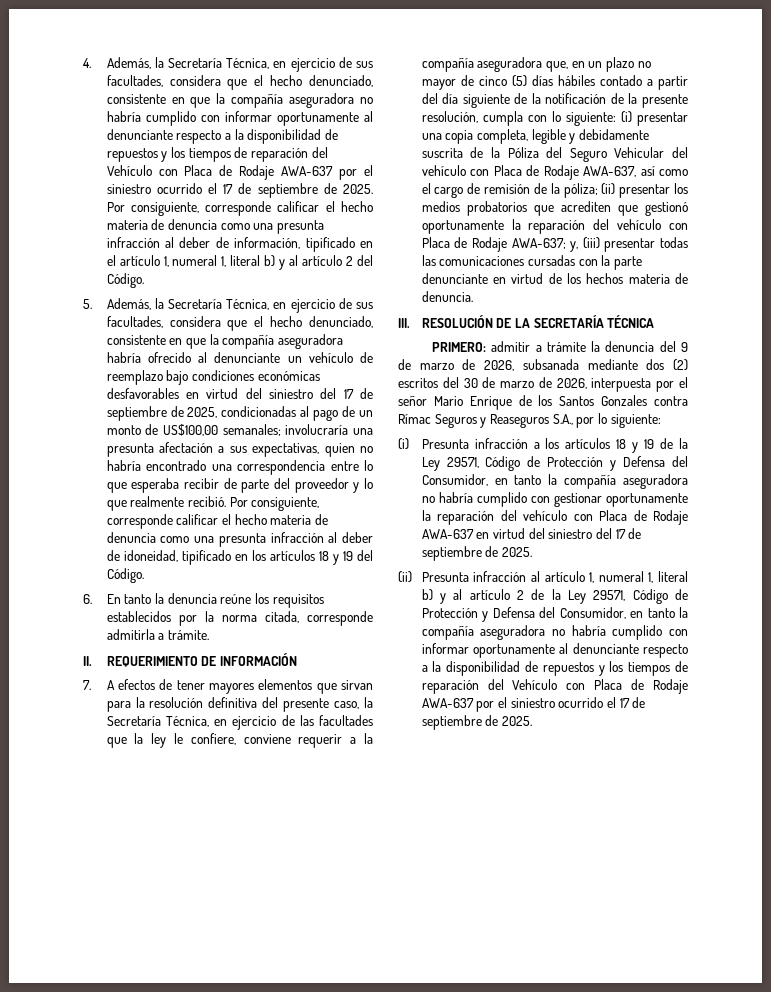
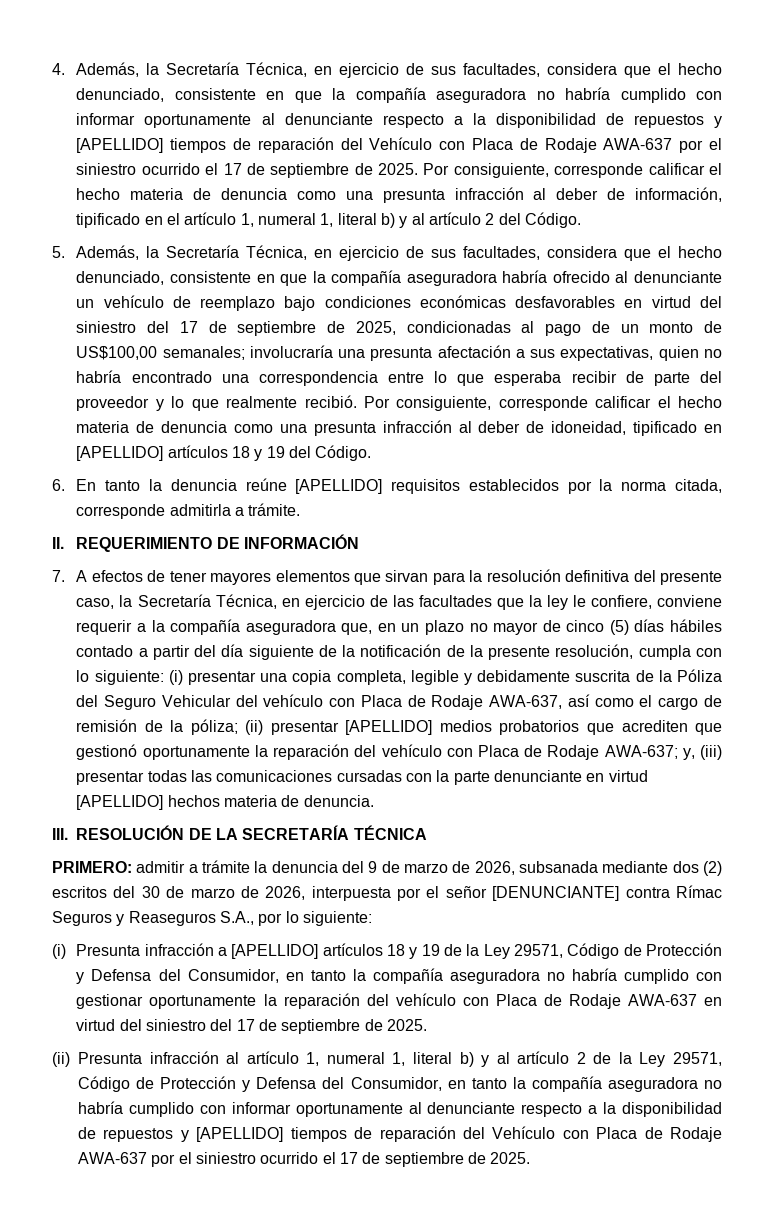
- 4. Además, la Secretaría Técnica, en ejercicio de sus facultades, considera que el hecho denunciado, consistente en que la compañía aseguradora no habría cumplido con informar oportunamente al denunciante respecto a la disponibilidad de repuestos y los tiempos de reparación del Vehículo con Placa de Rodaje AWA-637 por el siniestro ocurrido el 17 de septiembre de 2025.
+ 4. Además, la Secretaría Técnica, en ejercicio de sus facultades, considera que el hecho denunciado, consistente en que la compañía aseguradora no habría cumplido con informar oportunamente al denunciante respecto a la disponibilidad de repuestos y [APELLIDO] tiempos de reparación del Vehículo con Placa de Rodaje AWA-637 por el siniestro ocurrido el 17 de septiembre de 2025.
- Por consiguiente, corresponde calificar el hecho materia de denuncia como una presunta infracción al deber de idoneidad, tipificado en los artículos 18 y 19 del Código.
+ Por consiguiente, corresponde calificar el hecho materia de denuncia como una presunta infracción al deber de idoneidad, tipificado en [APELLIDO] artículos 18 y 19 del Código.
- 6. En tanto la denuncia reúne los requisitos establecidos por la norma citada, corresponde admitirla a trámite.
+ 6. En tanto la denuncia reúne [APELLIDO] requisitos establecidos por la norma citada, corresponde admitirla a trámite.
- (ii) presentar los medios probatorios que acrediten que gestionó oportunamente la reparación del vehículo con Placa de Rodaje AWA-637;
+ (ii) presentar [APELLIDO] medios probatorios que acrediten que gestionó oportunamente la reparación del vehículo con Placa de Rodaje AWA-637;
- y, (iii) presentar todas las comunicaciones cursadas con la parte denunciante en virtud de los hechos materia de denuncia.
+ y, (iii) presentar todas las comunicaciones cursadas con la parte denunciante en virtud [APELLIDO] hechos materia de denuncia.
- PRIMERO: admitir a trámite la denuncia del 9 de marzo de 2026, subsanada mediante dos (2) escritos del 30 de marzo de 2026, interpuesta por el señor Mario Enrique de los Santos Gonzales contra Rímac Seguros y Reaseguros S.A., por lo siguiente:
+ PRIMERO: admitir a trámite la denuncia del 9 de marzo de 2026, subsanada mediante dos (2) escritos del 30 de marzo de 2026, interpuesta por el señor [DENUNCIANTE] contra Rímac Seguros y Reaseguros S.A., por lo siguiente:
- (i) Presunta infracción a los artículos 18 y 19 de la Ley 29571, Código de Protección y Defensa del Consumidor, en tanto la compañía aseguradora no habría cumplido con gestionar oportunamente la reparación del vehículo con Placa de Rodaje AWA-637 en virtud del siniestro del 17 de septiembre de 2025.
+ (i) Presunta infracción a [APELLIDO] artículos 18 y 19 de la Ley 29571, Código de Protección y Defensa del Consumidor, en tanto la compañía aseguradora no habría cumplido con gestionar oportunamente la reparación del vehículo con Placa de Rodaje AWA-637 en virtud del siniestro del 17 de septiembre de 2025.
- (ii) Presunta infracción al artículo 1, numeral 1, literal b) y al artículo 2 de la Ley 29571, Código de Protección y Defensa del Consumidor, en tanto la compañía aseguradora no habría cumplido con informar oportunamente al denunciante respecto a la disponibilidad de repuestos y los tiempos de reparación del Vehículo con Placa de Rodaje AWA-637 por el siniestro ocurrido el 17 de septiembre de 2025.
+ (ii) Presunta infracción al artículo 1, numeral 1, literal b) y al artículo 2 de la Ley 29571, Código de Protección y Defensa del Consumidor, en tanto la compañía aseguradora no habría cumplido con informar oportunamente al denunciante respecto a la disponibilidad de repuestos y [APELLIDO] tiempos de reparación del Vehículo con Placa de Rodaje AWA-637 por el siniestro ocurrido el 17 de septiembre de 2025.

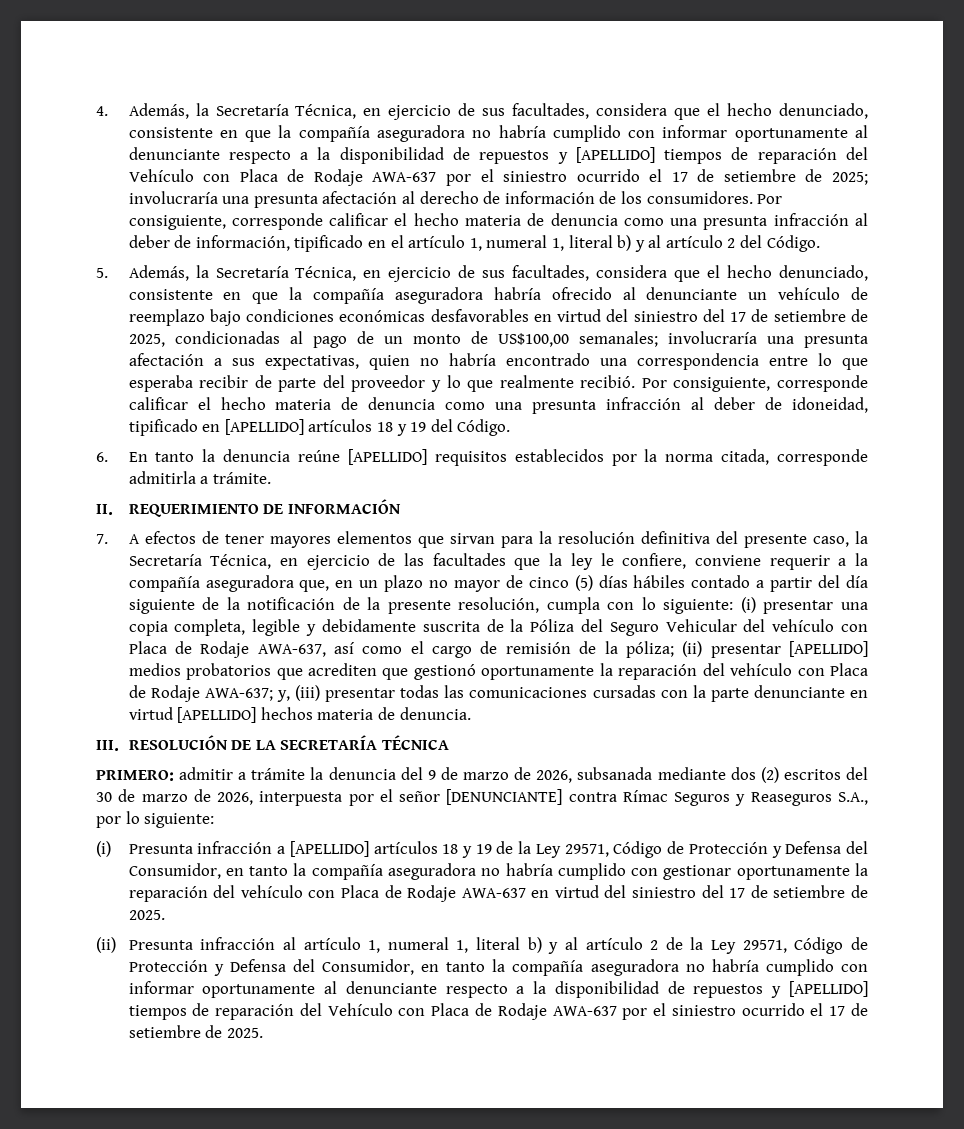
- 4. Además, la Secretaría Técnica, en ejercicio de sus facultades, considera que el hecho denunciado, consistente en que la compañía aseguradora no habría cumplido con informar oportunamente al denunciante respecto a la disponibilidad de repuestos y [APELLIDO] tiempos de reparación del Vehículo con Placa de Rodaje AWA-637 por el siniestro ocurrido el 17 de septiembre de 2025.
+ 4. Además, la Secretaría Técnica, en ejercicio de sus facultades, considera que el hecho denunciado, consistente en que la compañía aseguradora no habría cumplido con informar oportunamente al denunciante respecto a la disponibilidad de repuestos y [APELLIDO] tiempos de reparación del Vehículo con Placa de Rodaje AWA-637 por el siniestro ocurrido el 17 de setiembre de 2025; involucraría una presunta afectación al derecho de información de los consumidores.
- 5. Además, la Secretaría Técnica, en ejercicio de sus facultades, considera que el hecho denunciado, consistente en que la compañía aseguradora habría ofrecido al denunciante un vehículo de reemplazo bajo condiciones económicas desfavorables en virtud del siniestro del 17 de septiembre de 2025, condicionadas al pago de un monto de US$100,00 semanales;
+ 5. Además, la Secretaría Técnica, en ejercicio de sus facultades, considera que el hecho denunciado, consistente en que la compañía aseguradora habría ofrecido al denunciante un vehículo de reemplazo bajo condiciones económicas desfavorables en virtud del siniestro del 17 de setiembre de 2025, condicionadas al pago de un monto de US$100,00 semanales;
- (i) Presunta infracción a [APELLIDO] artículos 18 y 19 de la Ley 29571, Código de Protección y Defensa del Consumidor, en tanto la compañía aseguradora no habría cumplido con gestionar oportunamente la reparación del vehículo con Placa de Rodaje AWA-637 en virtud del siniestro del 17 de septiembre de 2025.
+ (i) Presunta infracción a [APELLIDO] artículos 18 y 19 de la Ley 29571, Código de Protección y Defensa del Consumidor, en tanto la compañía aseguradora no habría cumplido con gestionar oportunamente la reparación del vehículo con Placa de Rodaje AWA-637 en virtud del siniestro del 17 de setiembre de 2025.
- (ii) Presunta infracción al artículo 1, numeral 1, literal b) y al artículo 2 de la Ley 29571, Código de Protección y Defensa del Consumidor, en tanto la compañía aseguradora no habría cumplido con informar oportunamente al denunciante respecto a la disponibilidad de repuestos y [APELLIDO] tiempos de reparación del Vehículo con Placa de Rodaje AWA-637 por el siniestro ocurrido el 17 de septiembre de 2025.
+ (ii) Presunta infracción al artículo 1, numeral 1, literal b) y al artículo 2 de la Ley 29571, Código de Protección y Defensa del Consumidor, en tanto la compañía aseguradora no habría cumplido con informar oportunamente al denunciante respecto a la disponibilidad de repuestos y [APELLIDO] tiempos de reparación del Vehículo con Placa de Rodaje AWA-637 por el siniestro ocurrido el 17 de setiembre de 2025.

